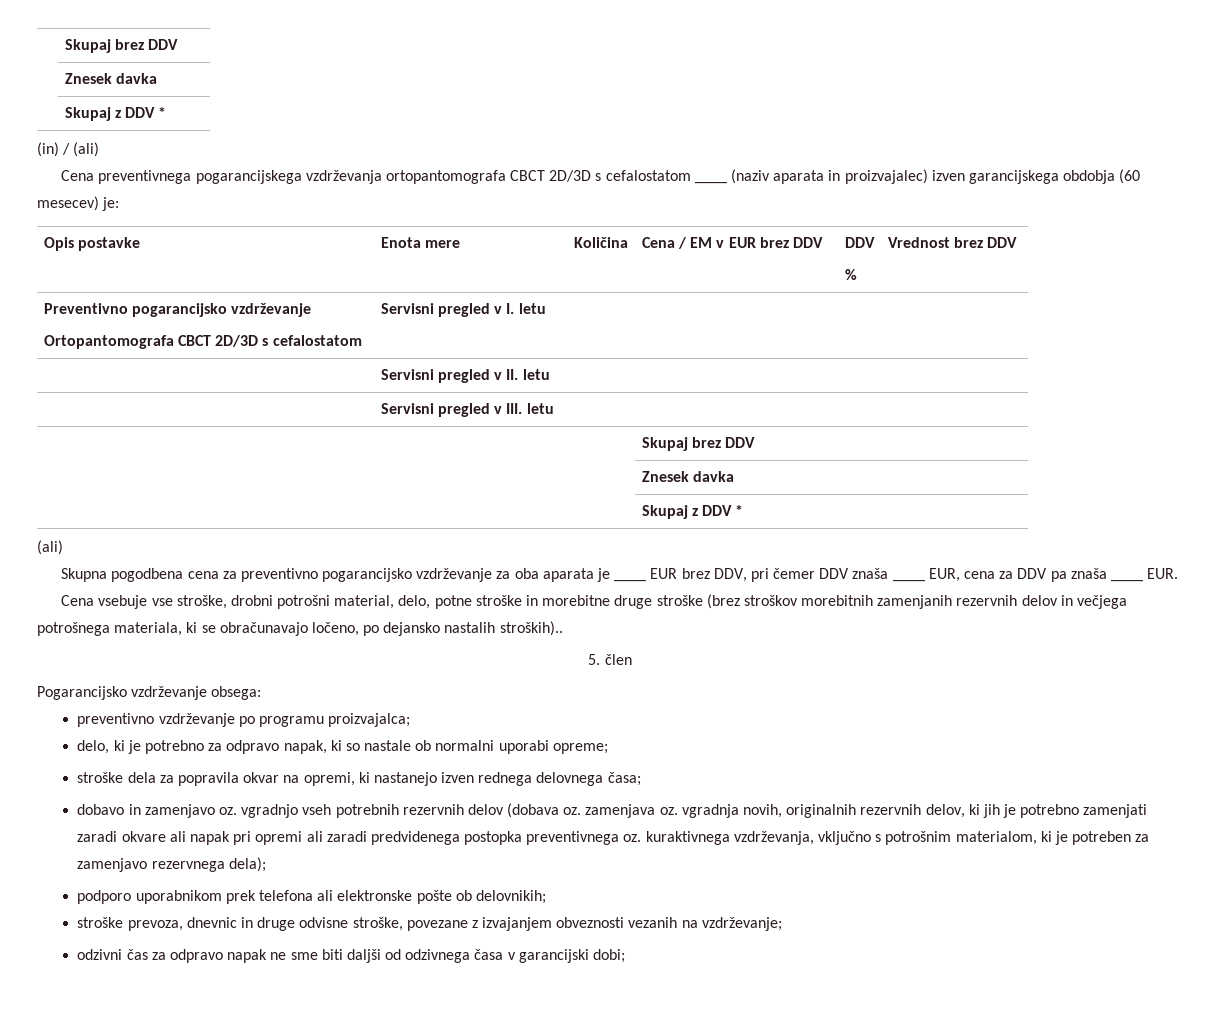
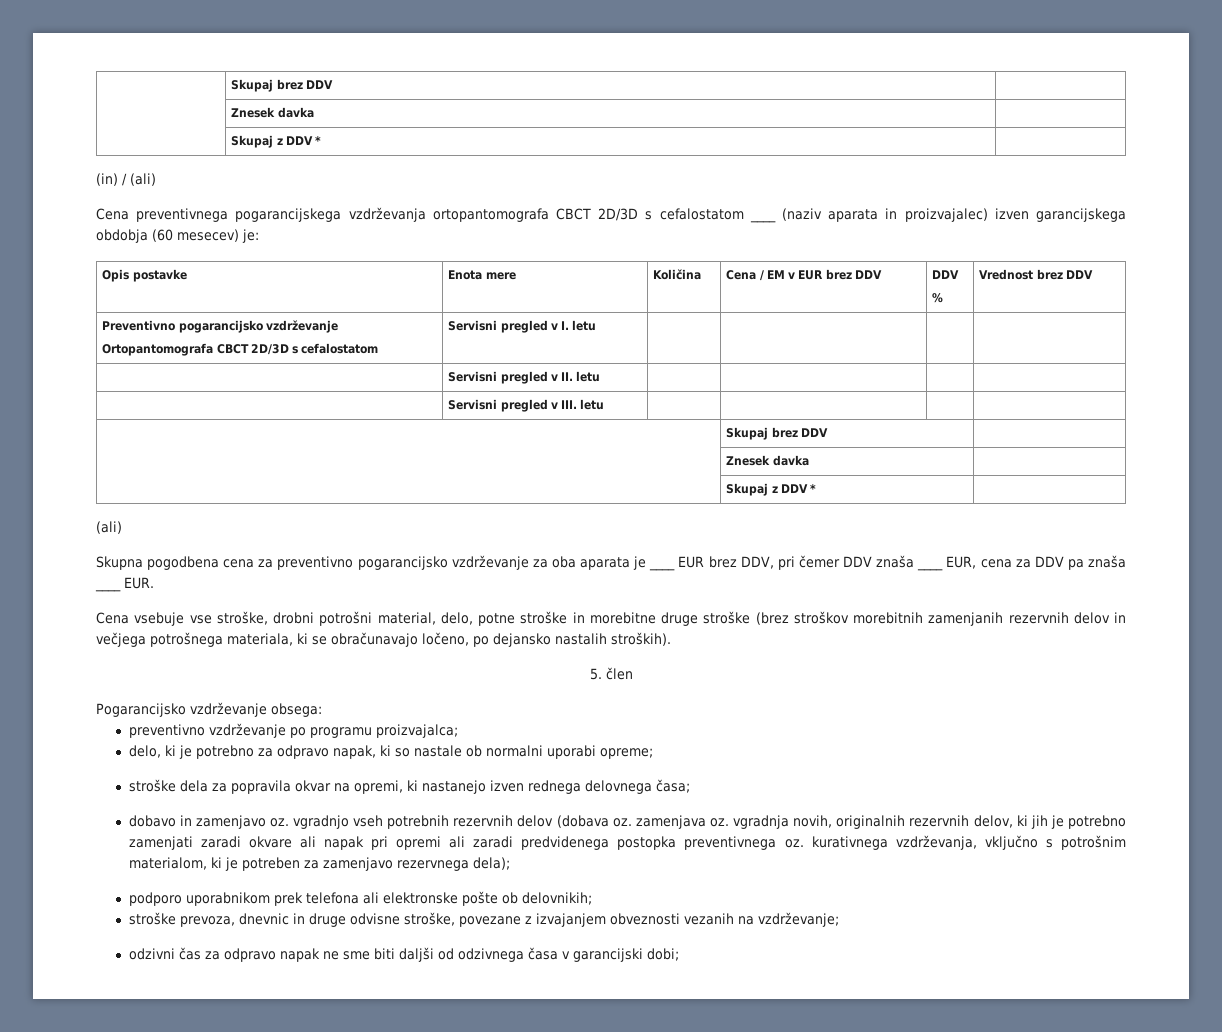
- Cena vsebuje vse stroške, drobni potrošni material, delo, potne stroške in morebitne druge stroške (brez stroškov morebitnih zamenjanih rezervnih delov in večjega potrošnega materiala, ki se obračunavajo ločeno, po dejansko nastalih stroških)..
+ Cena vsebuje vse stroške, drobni potrošni material, delo, potne stroške in morebitne druge stroške (brez stroškov morebitnih zamenjanih rezervnih delov in večjega potrošnega materiala, ki se obračunavajo ločeno, po dejansko nastalih stroških).
- dobavo in zamenjavo oz. vgradnjo vseh potrebnih rezervnih delov (dobava oz. zamenjava oz. vgradnja novih, originalnih rezervnih delov, ki jih je potrebno zamenjati zaradi okvare ali napak pri opremi ali zaradi predvidenega postopka preventivnega oz. kuraktivnega vzdrževanja, vključno s potrošnim materialom, ki je potreben za zamenjavo rezervnega dela);
+ dobavo in zamenjavo oz. vgradnjo vseh potrebnih rezervnih delov (dobava oz. zamenjava oz. vgradnja novih, originalnih rezervnih delov, ki jih je potrebno zamenjati zaradi okvare ali napak pri opremi ali zaradi predvidenega postopka preventivnega oz. kurativnega vzdrževanja, vključno s potrošnim materialom, ki je potreben za zamenjavo rezervnega dela);

